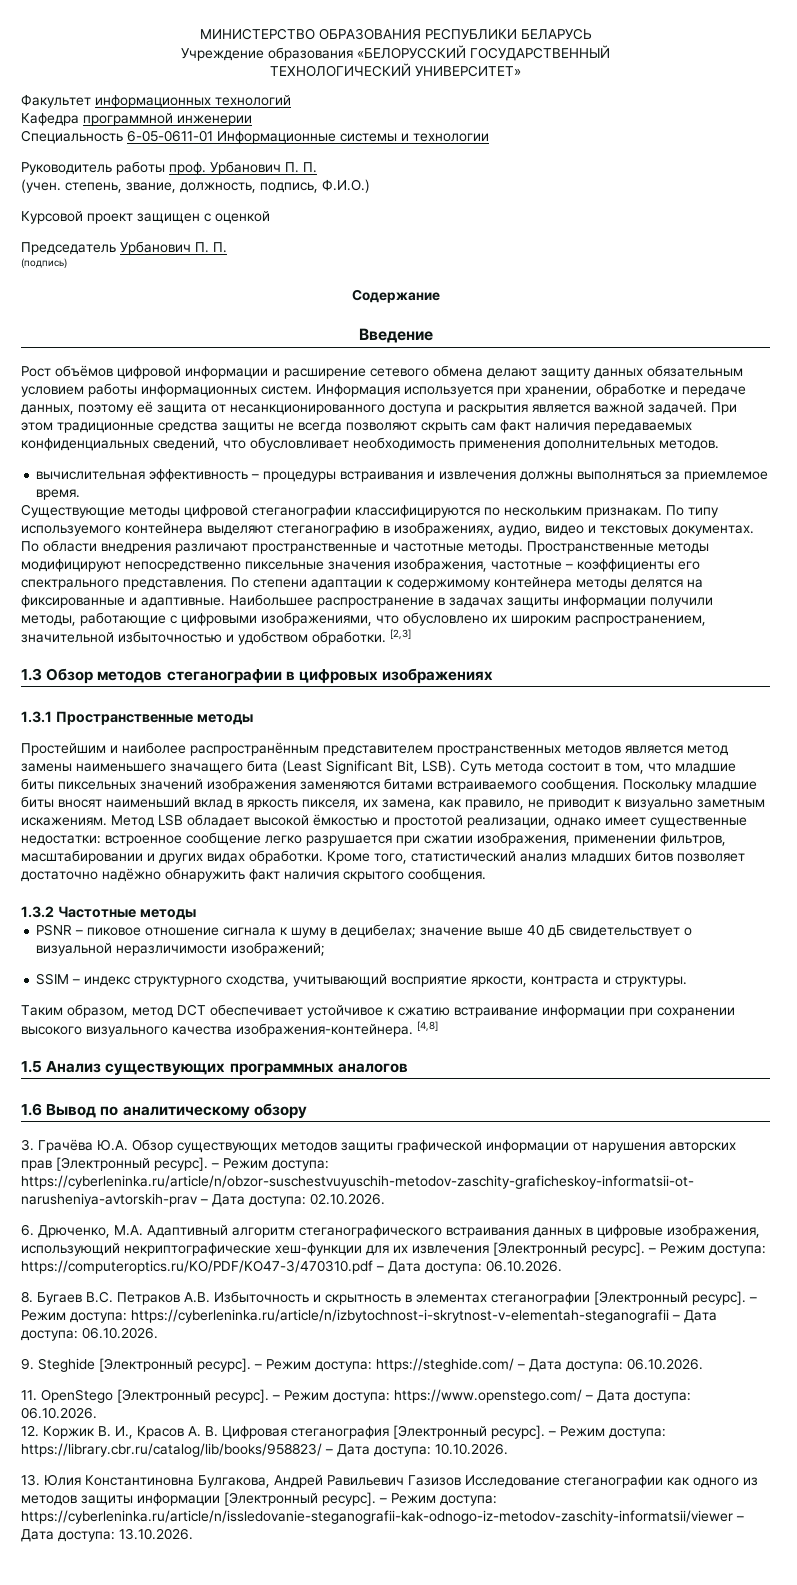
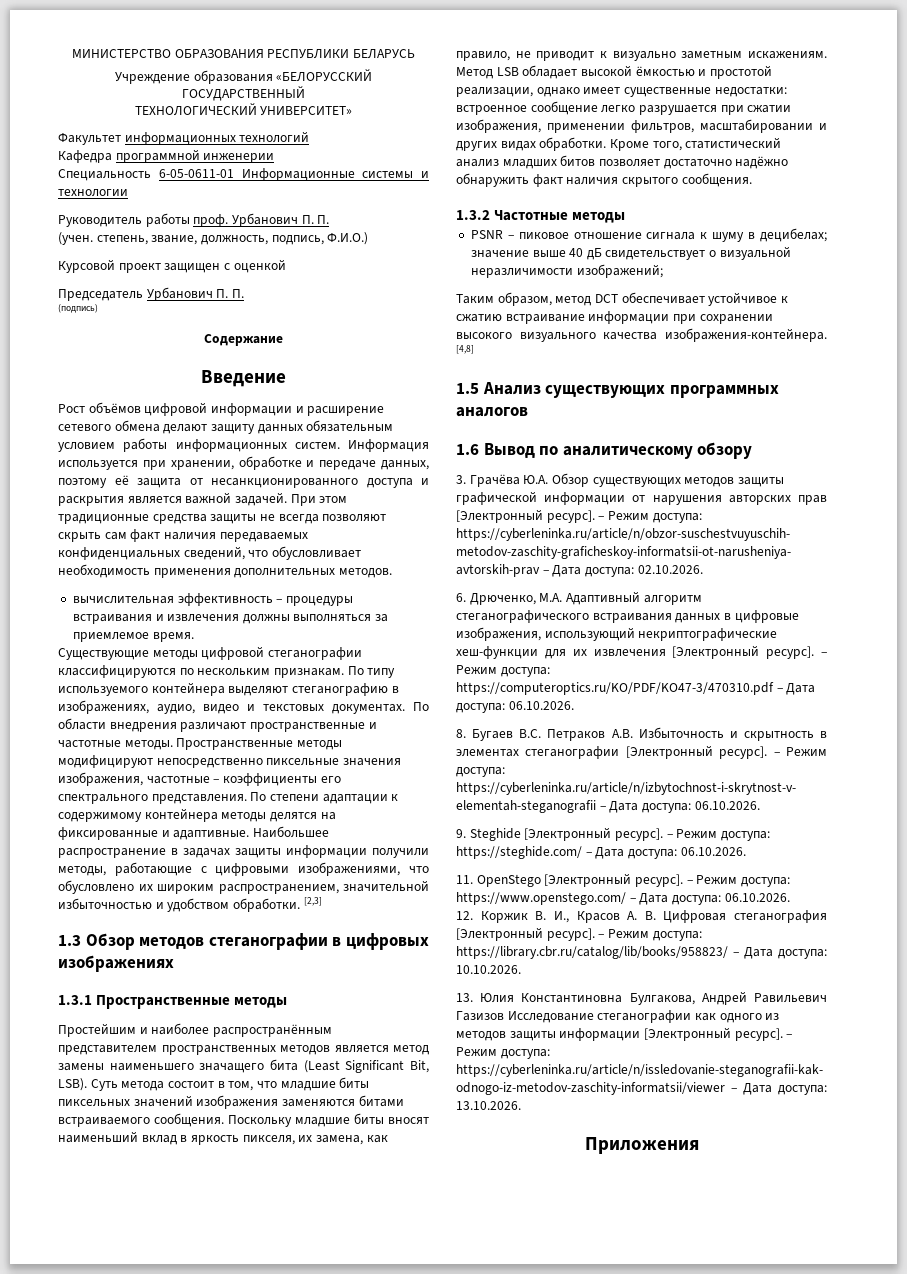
- SSIM – индекс структурного сходства, учитывающий восприятие яркости, контраста и структуры.
+ Приложения

